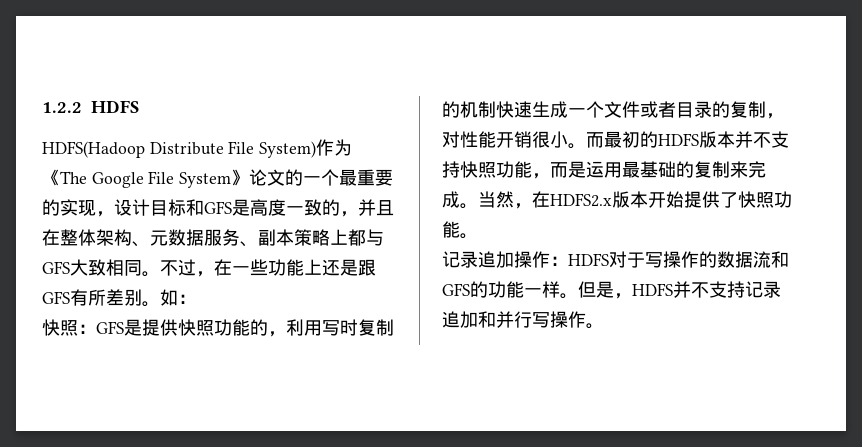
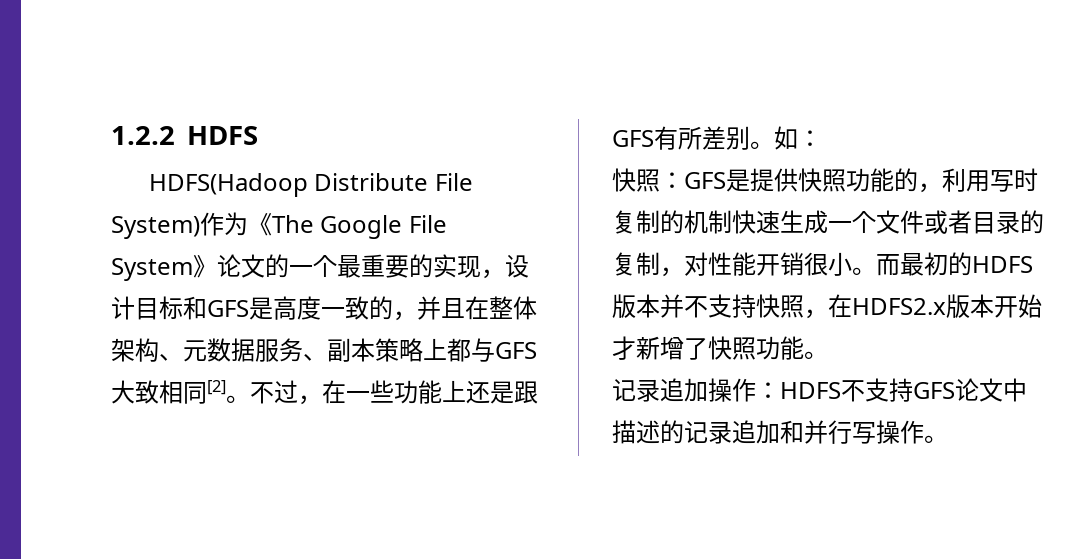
- HDFS(Hadoop Distribute File System)作为《The Google File System》论文的一个最重要的实现，设计目标和GFS是高度一致的，并且在整体架构、元数据服务、副本策略上都与GFS大致相同。
+ HDFS(Hadoop Distribute File System)作为《The Google File System》论文的一个最重要的实现，设计目标和GFS是高度一致的，并且在整体架构、元数据服务、副本策略上都与GFS大致相同[2]。
- 而最初的HDFS版本并不支持快照功能，而是运用最基础的复制来完成。当然，在HDFS2.x版本开始提供了快照功能。
+ 而最初的HDFS版本并不支持快照，在HDFS2.x版本开始才新增了快照功能。
- 记录追加操作：HDFS对于写操作的数据流和GFS的功能一样。但是，HDFS并不支持记录追加和并行写操作。
+ 记录追加操作：HDFS不支持GFS论文中描述的记录追加和并行写操作。

